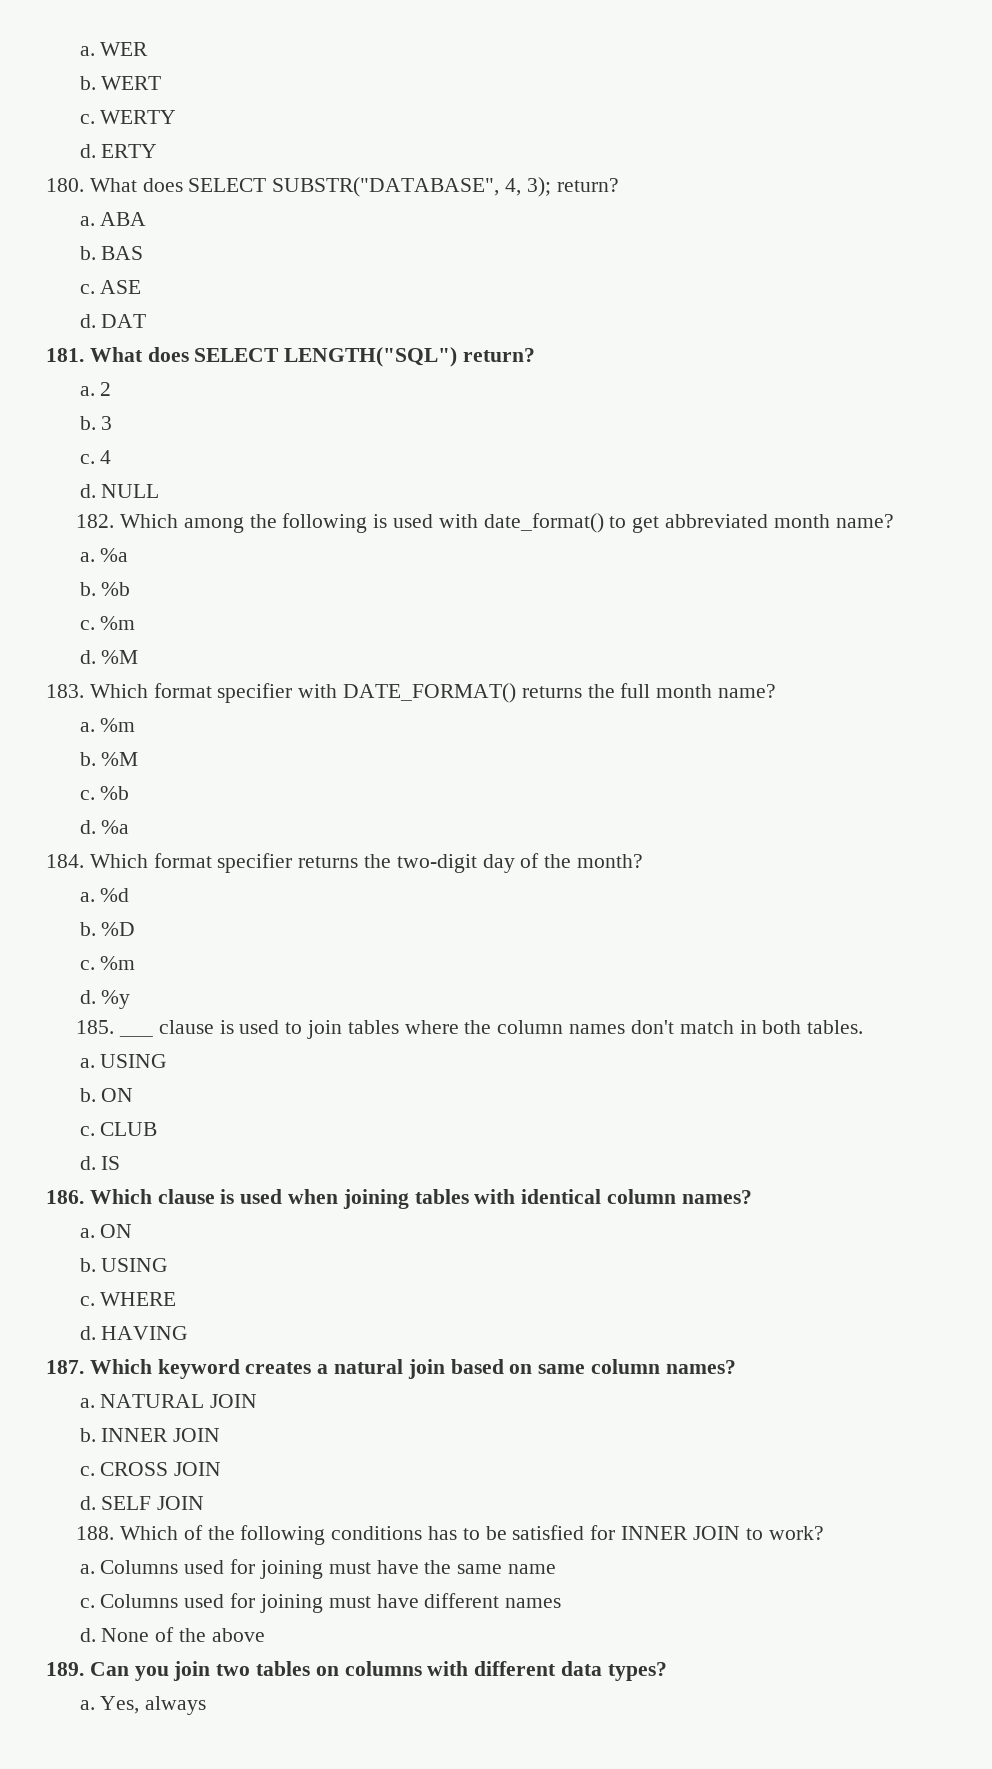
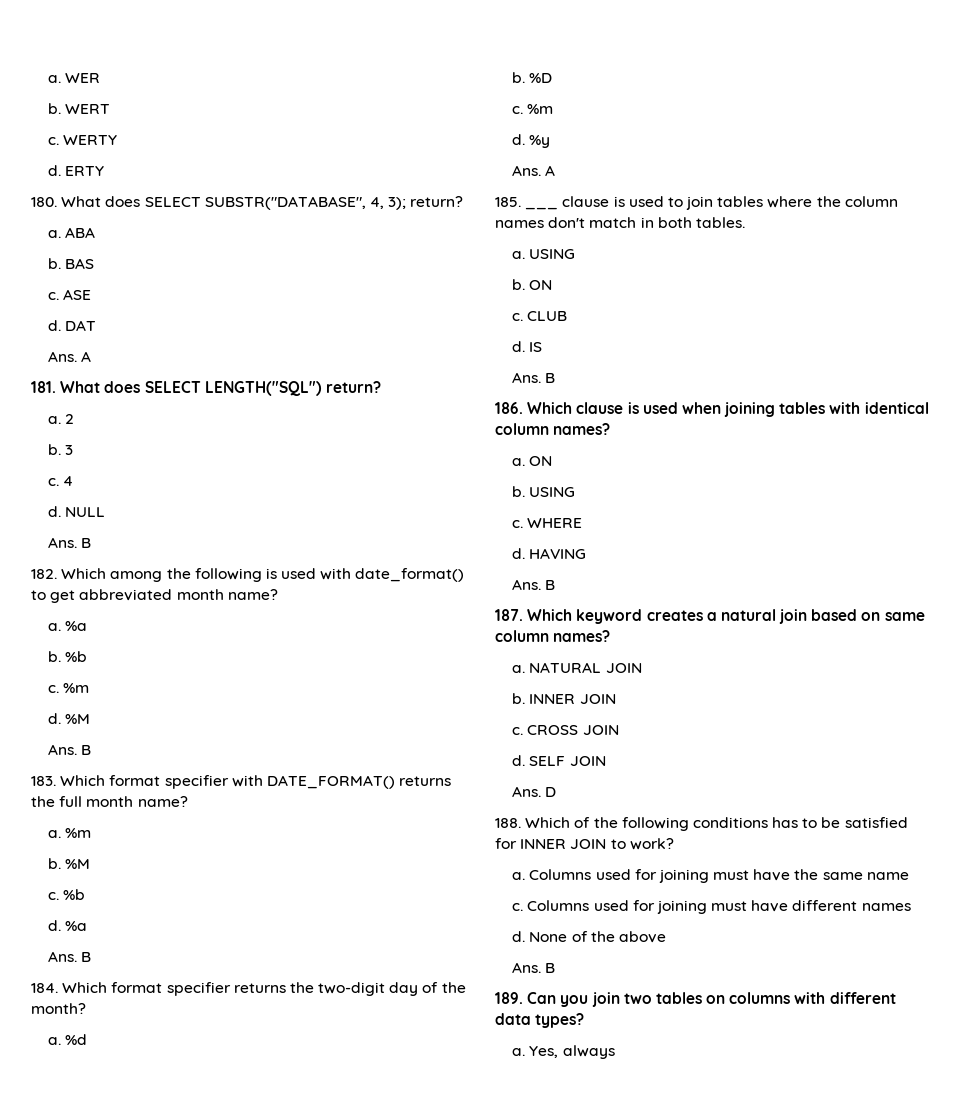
  DAT
+ Ans. A
  NULL
+ Ans. B
  d. %M
+ Ans. B
  d. %a
+ Ans. B
  %y
+ Ans. A
  IS
+ Ans. B
  HAVING
+ Ans. B
+ Ans. D
  None of the above
+ Ans. B

